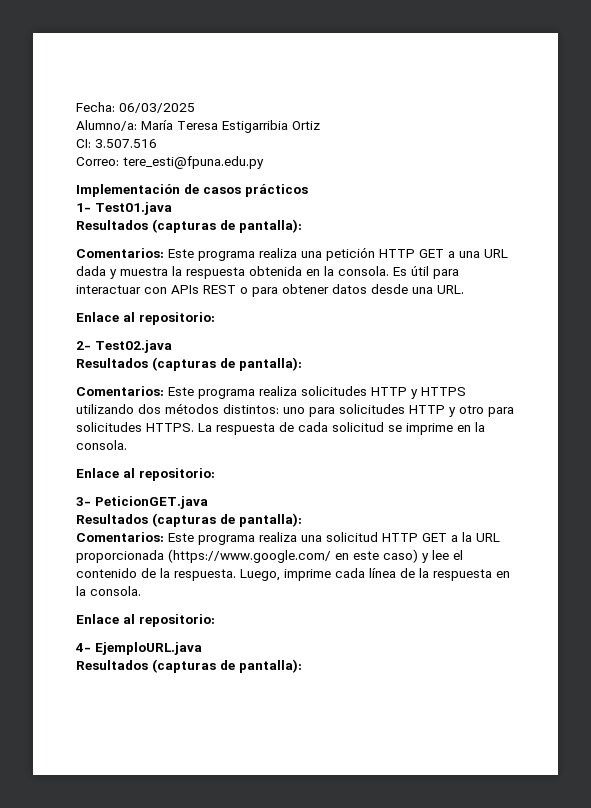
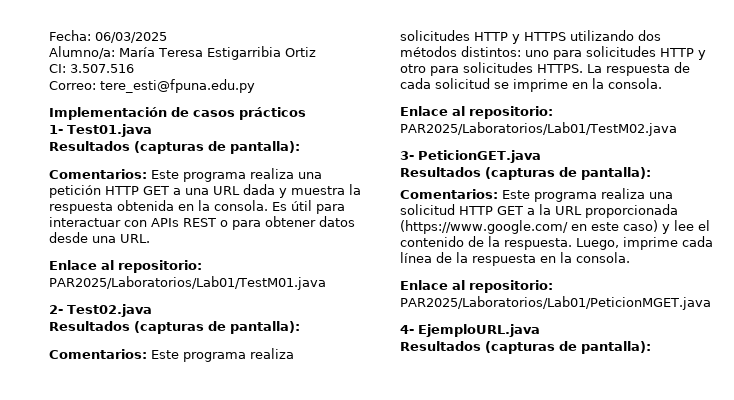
  Es útil para interactuar con APIs REST o para obtener datos desde una URL.
- Enlace al repositorio:
+ Enlace al repositorio: PAR2025/Laboratorios/Lab01/TestM01.java
  La respuesta de cada solicitud se imprime en la consola.
- Enlace al repositorio:
+ Enlace al repositorio: PAR2025/Laboratorios/Lab01/TestM02.java
  Luego, imprime cada línea de la respuesta en la consola.
- Enlace al repositorio:
+ Enlace al repositorio: PAR2025/Laboratorios/Lab01/PeticionMGET.java

